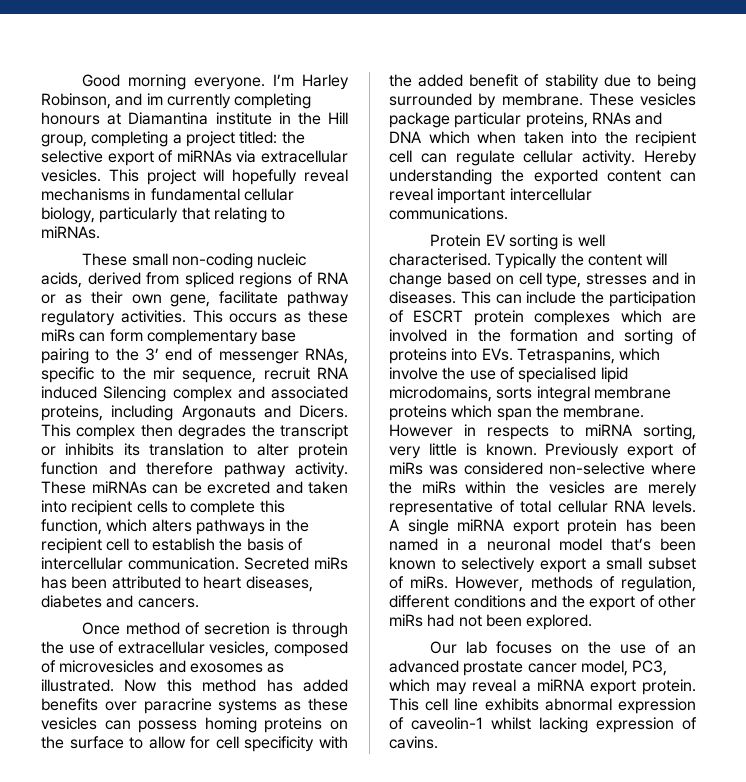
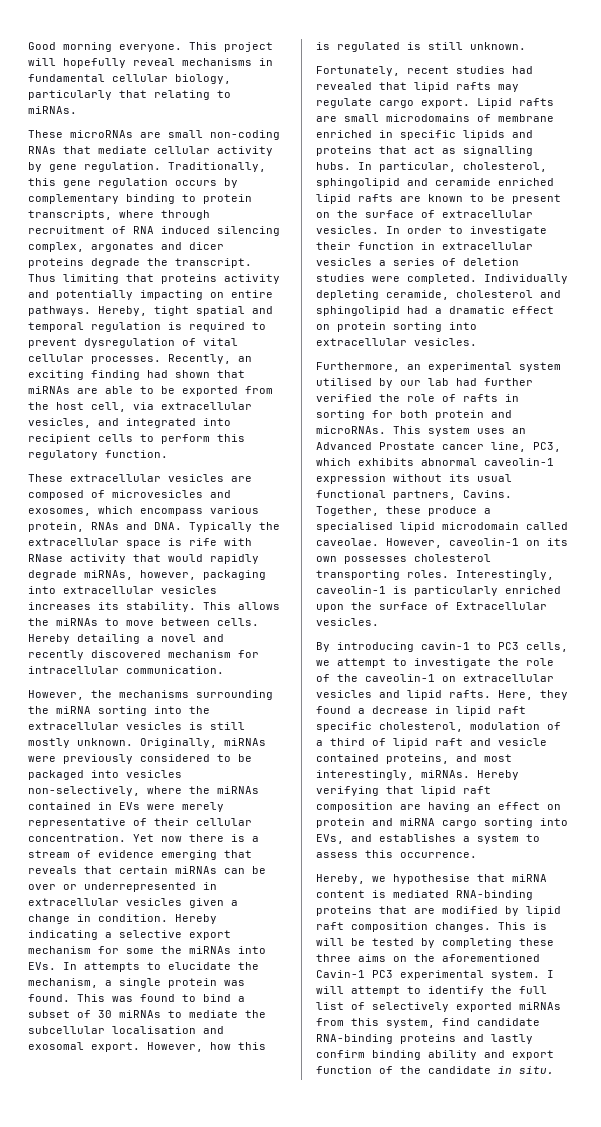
- I’m Harley Robinson, and im currently completing honours at Diamantina institute in the Hill group, completing a project titled: the selective export of miRNAs via extracellular vesicles.
- These small non-coding nucleic acids, derived from spliced regions of RNA or as their own gene, facilitate pathway regulatory activities. This occurs as these miRs can form complementary base pairing to the 3’ end of messenger RNAs, specific to the mir sequence, recruit RNA induced Silencing complex and associated proteins, including Argonauts and Dicers. This complex then degrades the transcript or inhibits its translation to alter protein function and therefore pathway activity. These miRNAs can be excreted and taken into recipient cells to complete this function, which alters pathways in the recipient cell to establish the basis of intercellular communication. Secreted miRs has been attributed to heart diseases, diabetes and cancers.
- Once method of secretion is through the use of extracellular vesicles, composed of microvesicles and exosomes as illustrated. Now this method has added benefits over paracrine systems as these vesicles can possess homing proteins on the surface to allow for cell specificity with the added benefit of stability due to being surrounded by membrane. These vesicles package particular proteins, RNAs and DNA which when taken into the recipient cell can regulate cellular activity. Hereby understanding the exported content can reveal important intercellular communications.
- Protein EV sorting is well characterised. Typically the content will change based on cell type, stresses and in diseases. This can include the participation of ESCRT protein complexes which are involved in the formation and sorting of proteins into EVs. Tetraspanins, which involve the use of specialised lipid microdomains, sorts integral membrane proteins which span the membrane. However in respects to miRNA sorting, very little is known. Previously export of miRs was considered non-selective where the miRs within the vesicles are merely representative of total cellular RNA levels. A single miRNA export protein has been named in a neuronal model that’s been known to selectively export a small subset of miRs. However, methods of regulation, different conditions and the export of other miRs had not been explored.
- Our lab focuses on the use of an advanced prostate cancer model, PC3, which may reveal a miRNA export protein. This cell line exhibits abnormal expression of caveolin-1 whilst lacking expression of cavins.
+ These microRNAs are small non-coding RNAs that mediate cellular activity by gene regulation. Traditionally, this gene regulation occurs by complementary binding to protein transcripts, where through recruitment of RNA induced silencing complex, argonates and dicer proteins degrade the transcript. Thus limiting that proteins activity and potentially impacting on entire pathways. Hereby, tight spatial and temporal regulation is required to prevent dysregulation of vital cellular processes. Recently, an exciting finding had shown that miRNAs are able to be exported from the host cell, via extracellular vesicles, and integrated into recipient cells to perform this regulatory function.
+ These extracellular vesicles are composed of microvesicles and exosomes, which encompass various protein, RNAs and DNA. Typically the extracellular space is rife with RNase activity that would rapidly degrade miRNAs, however, packaging into extracellular vesicles increases its stability. This allows the miRNAs to move between cells. Hereby detailing a novel and recently discovered mechanism for intracellular communication.
+ However, the mechanisms surrounding the miRNA sorting into the extracellular vesicles is still mostly unknown. Originally, miRNAs were previously considered to be packaged into vesicles non-selectively, where the miRNAs contained in EVs were merely representative of their cellular concentration. Yet now there is a stream of evidence emerging that reveals that certain miRNAs can be over or underrepresented in extracellular vesicles given a change in condition. Hereby indicating a selective export mechanism for some the miRNAs into EVs. In attempts to elucidate the mechanism, a single protein was found. This was found to bind a subset of 30 miRNAs to mediate the subcellular localisation and exosomal export. However, how this is regulated is still unknown.
+ Fortunately, recent studies had revealed that lipid rafts may regulate cargo export. Lipid rafts are small microdomains of membrane enriched in specific lipids and proteins that act as signalling hubs. In particular, cholesterol, sphingolipid and ceramide enriched lipid rafts are known to be present on the surface of extracellular vesicles. In order to investigate their function in extracellular vesicles a series of deletion studies were completed. Individually depleting ceramide, cholesterol and sphingolipid had a dramatic effect on protein sorting into extracellular vesicles.
+ Furthermore, an experimental system utilised by our lab had further verified the role of rafts in sorting for both protein and microRNAs. This system uses an Advanced Prostate cancer line, PC3, which exhibits abnormal caveolin-1 expression without its usual functional partners, Cavins. Together, these produce a specialised lipid microdomain called caveolae. However, caveolin-1 on its own possesses cholesterol transporting roles. Interestingly, caveolin-1 is particularly enriched upon the surface of Extracellular vesicles.
+ By introducing cavin-1 to PC3 cells, we attempt to investigate the role of the caveolin-1 on extracellular vesicles and lipid rafts. Here, they found a decrease in lipid raft specific cholesterol, modulation of a third of lipid raft and vesicle contained proteins, and most interestingly, miRNAs. Hereby verifying that lipid raft composition are having an effect on protein and miRNA cargo sorting into EVs, and establishes a system to assess this occurrence.
+ Hereby, we hypothesise that miRNA content is mediated RNA-binding proteins that are modified by lipid raft composition changes. This is will be tested by completing these three aims on the aforementioned Cavin-1 PC3 experimental system. I will attempt to identify the full list of selectively exported miRNAs from this system, find candidate RNA-binding proteins and lastly confirm binding ability and export function of the candidate in situ.

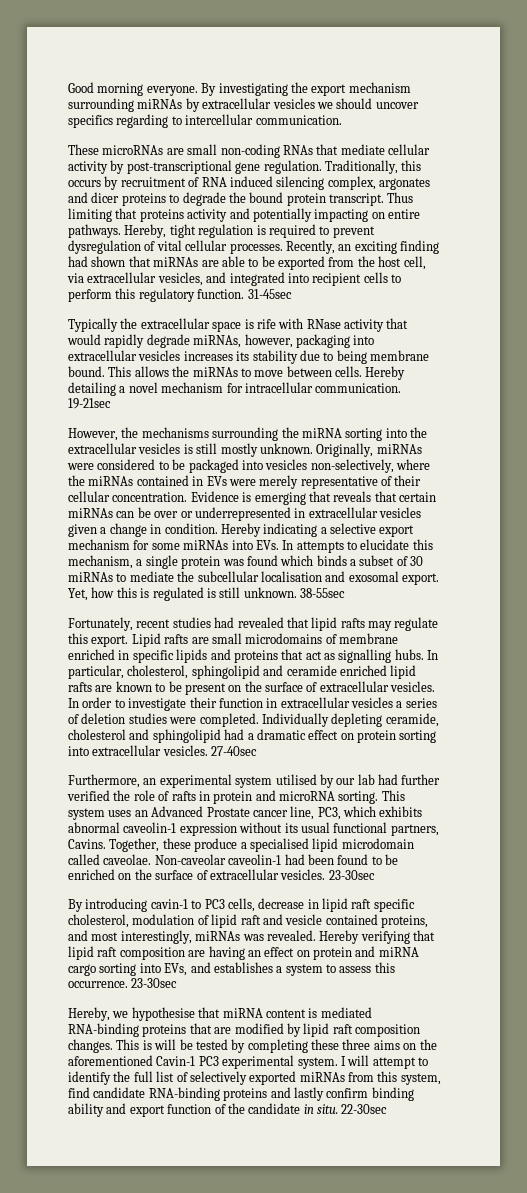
- This project will hopefully reveal mechanisms in fundamental cellular biology, particularly that relating to miRNAs.
+ By investigating the export mechanism surrounding miRNAs by extracellular vesicles we should uncover specifics regarding to intercellular communication.
- These microRNAs are small non-coding RNAs that mediate cellular activity by gene regulation.
+ These microRNAs are small non-coding RNAs that mediate cellular activity by post-transcriptional gene regulation.
- Traditionally, this gene regulation occurs by complementary binding to protein transcripts, where through recruitment of RNA induced silencing complex, argonates and dicer proteins degrade the transcript.
+ Traditionally, this occurs by recruitment of RNA induced silencing complex, argonates and dicer proteins to degrade the bound protein transcript.
- Hereby, tight spatial and temporal regulation is required to prevent dysregulation of vital cellular processes.
+ Hereby, tight regulation is required to prevent dysregulation of vital cellular processes.
- Recently, an exciting finding had shown that miRNAs are able to be exported from the host cell, via extracellular vesicles, and integrated into recipient cells to perform this regulatory function.
- These extracellular vesicles are composed of microvesicles and exosomes, which encompass various protein, RNAs and DNA. Typically the extracellular space is rife with RNase activity that would rapidly degrade miRNAs, however, packaging into extracellular vesicles increases its stability.
+ Recently, an exciting finding had shown that miRNAs are able to be exported from the host cell, via extracellular vesicles, and integrated into recipient cells to perform this regulatory function. 31-45sec
+ Typically the extracellular space is rife with RNase activity that would rapidly degrade miRNAs, however, packaging into extracellular vesicles increases its stability due to being membrane bound.
- Hereby detailing a novel and recently discovered mechanism for intracellular communication.
+ Hereby detailing a novel mechanism for intracellular communication. 19-21sec
- Originally, miRNAs were previously considered to be packaged into vesicles non-selectively, where the miRNAs contained in EVs were merely representative of their cellular concentration.
+ Originally, miRNAs were considered to be packaged into vesicles non-selectively, where the miRNAs contained in EVs were merely representative of their cellular concentration.
- Yet now there is a stream of evidence emerging that reveals that certain miRNAs can be over or underrepresented in extracellular vesicles given a change in condition.
+ Evidence is emerging that reveals that certain miRNAs can be over or underrepresented in extracellular vesicles given a change in condition.
- Hereby indicating a selective export mechanism for some the miRNAs into EVs. In attempts to elucidate the mechanism, a single protein was found. This was found to bind a subset of 30 miRNAs to mediate the subcellular localisation and exosomal export.
+ Hereby indicating a selective export mechanism for some miRNAs into EVs. In attempts to elucidate this mechanism, a single protein was found which binds a subset of 30 miRNAs to mediate the subcellular localisation and exosomal export.
- However, how this is regulated is still unknown.
+ Yet, how this is regulated is still unknown. 38-55sec
- Fortunately, recent studies had revealed that lipid rafts may regulate cargo export.
+ Fortunately, recent studies had revealed that lipid rafts may regulate this export.
+ 27-40sec
- Furthermore, an experimental system utilised by our lab had further verified the role of rafts in sorting for both protein and microRNAs.
+ Furthermore, an experimental system utilised by our lab had further verified the role of rafts in protein and microRNA sorting.
- However, caveolin-1 on its own possesses cholesterol transporting roles. Interestingly, caveolin-1 is particularly enriched upon the surface of Extracellular vesicles.
+ Non-caveolar caveolin-1 had been found to be enriched on the surface of extracellular vesicles. 23-30sec
- By introducing cavin-1 to PC3 cells, we attempt to investigate the role of the caveolin-1 on extracellular vesicles and lipid rafts. Here, they found a decrease in lipid raft specific cholesterol, modulation of a third of lipid raft and vesicle contained proteins, and most interestingly, miRNAs.
+ By introducing cavin-1 to PC3 cells, decrease in lipid raft specific cholesterol, modulation of lipid raft and vesicle contained proteins, and most interestingly, miRNAs was revealed.
- Hereby verifying that lipid raft composition are having an effect on protein and miRNA cargo sorting into EVs, and establishes a system to assess this occurrence.
+ Hereby verifying that lipid raft composition are having an effect on protein and miRNA cargo sorting into EVs, and establishes a system to assess this occurrence. 23-30sec
+ 22-30sec

